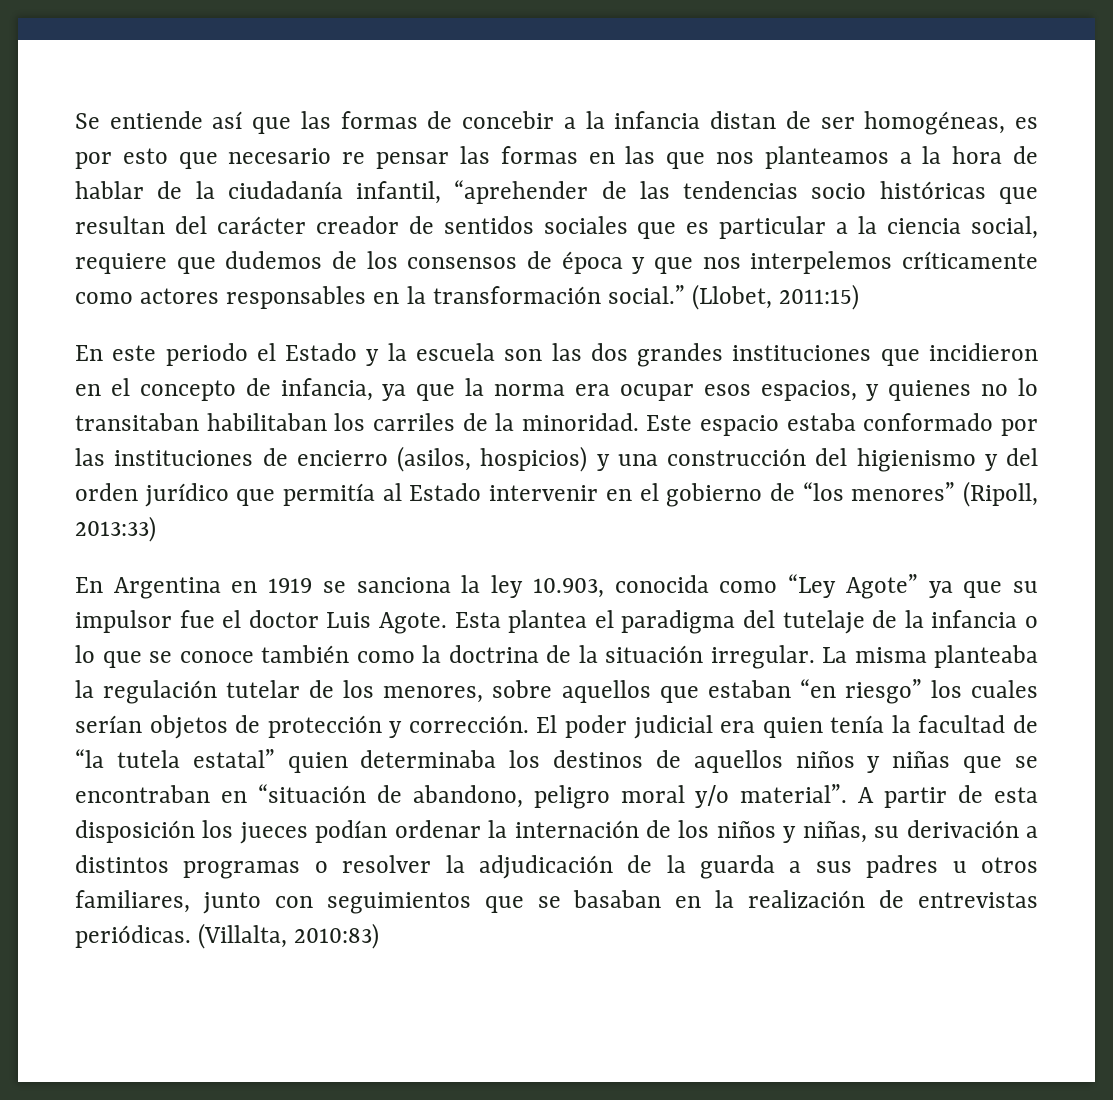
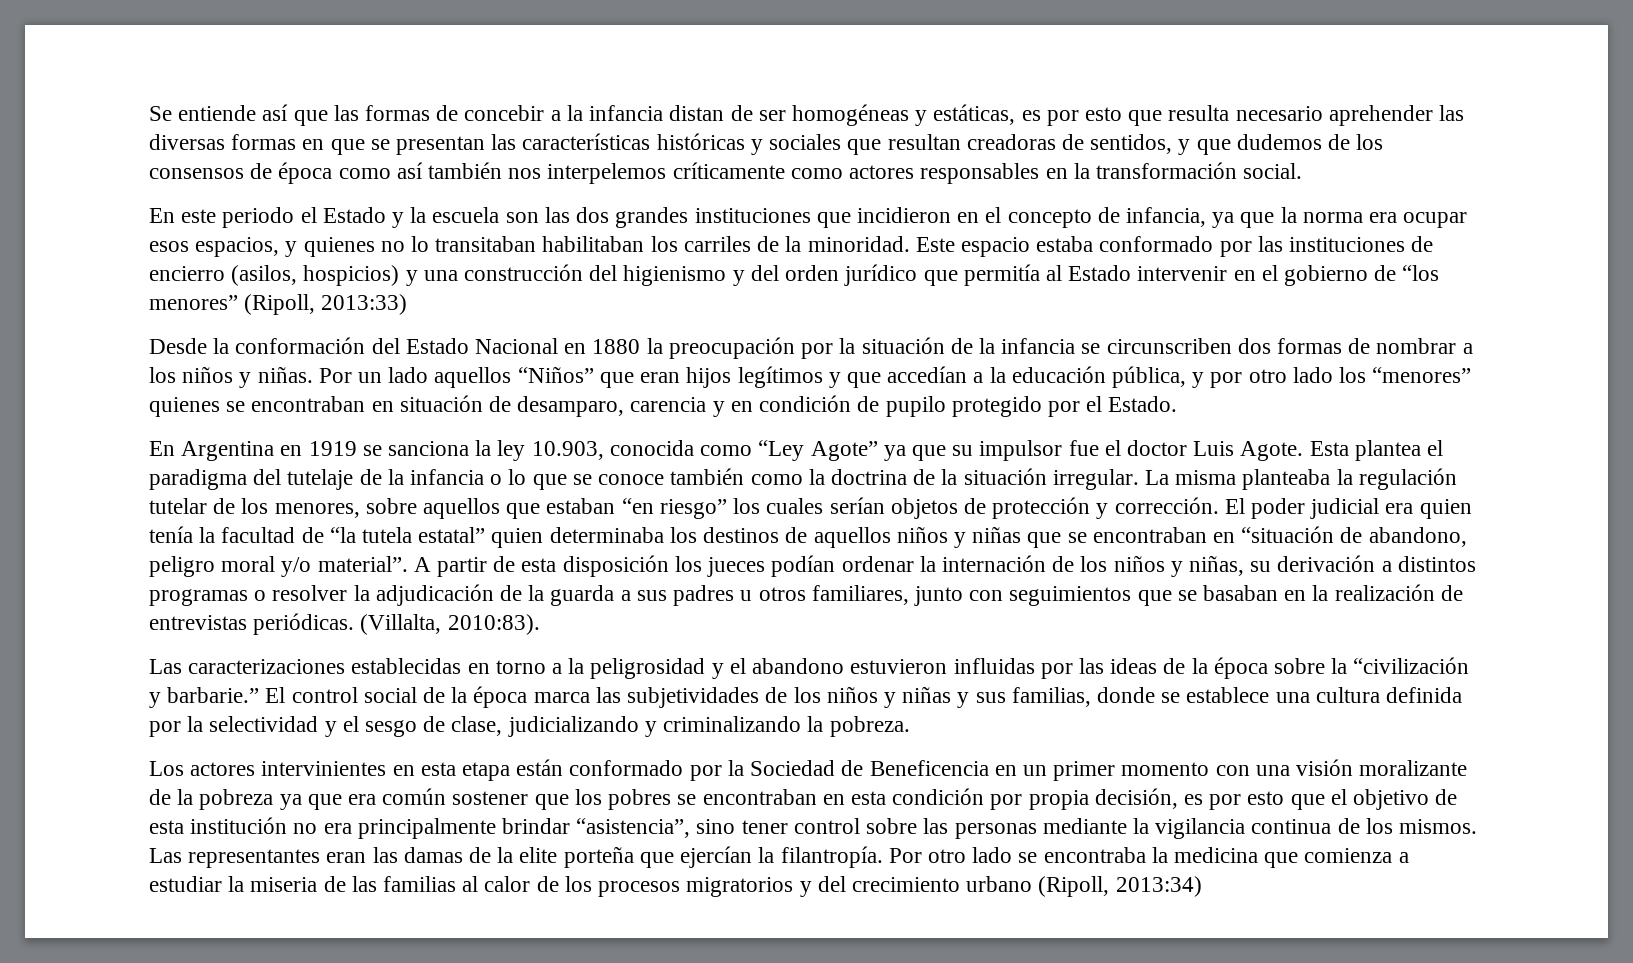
- Se entiende así que las formas de concebir a la infancia distan de ser homogéneas, es por esto que necesario re pensar las formas en las que nos planteamos a la hora de hablar de la ciudadanía infantil, “aprehender de las tendencias socio históricas que resultan del carácter creador de sentidos sociales que es particular a la ciencia social, requiere que dudemos de los consensos de época y que nos interpelemos críticamente como actores responsables en la transformación social.” (Llobet, 2011:15)
+ Se entiende así que las formas de concebir a la infancia distan de ser homogéneas y estáticas, es por esto que resulta necesario aprehender las diversas formas en que se presentan las características históricas y sociales que resultan creadoras de sentidos, y que dudemos de los consensos de época como así también nos interpelemos críticamente como actores responsables en la transformación social.
+ Desde la conformación del Estado Nacional en 1880 la preocupación por la situación de la infancia se circunscriben dos formas de nombrar a los niños y niñas. Por un lado aquellos “Niños” que eran hijos legítimos y que accedían a la educación pública, y por otro lado los “menores” quienes se encontraban en situación de desamparo, carencia y en condición de pupilo protegido por el Estado.
- (Villalta, 2010:83)
+ (Villalta, 2010:83).
+ Las caracterizaciones establecidas en torno a la peligrosidad y el abandono estuvieron influidas por las ideas de la época sobre la “civilización y barbarie.” El control social de la época marca las subjetividades de los niños y niñas y sus familias, donde se establece una cultura definida por la selectividad y el sesgo de clase, judicializando y criminalizando la pobreza.
+ Los actores intervinientes en esta etapa están conformado por la Sociedad de Beneficencia en un primer momento con una visión moralizante de la pobreza ya que era común sostener que los pobres se encontraban en esta condición por propia decisión, es por esto que el objetivo de esta institución no era principalmente brindar “asistencia”, sino tener control sobre las personas mediante la vigilancia continua de los mismos. Las representantes eran las damas de la elite porteña que ejercían la filantropía. Por otro lado se encontraba la medicina que comienza a estudiar la miseria de las familias al calor de los procesos migratorios y del crecimiento urbano (Ripoll, 2013:34)

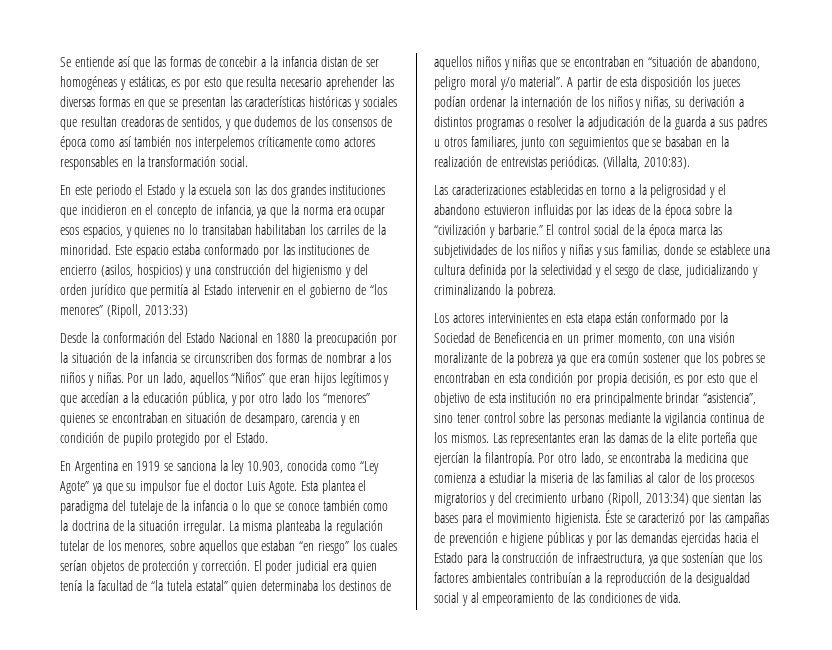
- Por un lado aquellos “Niños” que eran hijos legítimos y que accedían a la educación pública, y por otro lado los “menores” quienes se encontraban en situación de desamparo, carencia y en condición de pupilo protegido por el Estado.
+ Por un lado, aquellos “Niños” que eran hijos legítimos y que accedían a la educación pública, y por otro lado los “menores” quienes se encontraban en situación de desamparo, carencia y en condición de pupilo protegido por el Estado.
- Los actores intervinientes en esta etapa están conformado por la Sociedad de Beneficencia en un primer momento con una visión moralizante de la pobreza ya que era común sostener que los pobres se encontraban en esta condición por propia decisión, es por esto que el objetivo de esta institución no era principalmente brindar “asistencia”, sino tener control sobre las personas mediante la vigilancia continua de los mismos.
+ Los actores intervinientes en esta etapa están conformado por la Sociedad de Beneficencia en un primer momento, con una visión moralizante de la pobreza ya que era común sostener que los pobres se encontraban en esta condición por propia decisión, es por esto que el objetivo de esta institución no era principalmente brindar “asistencia”, sino tener control sobre las personas mediante la vigilancia continua de los mismos.
- Por otro lado se encontraba la medicina que comienza a estudiar la miseria de las familias al calor de los procesos migratorios y del crecimiento urbano (Ripoll, 2013:34)
+ Por otro lado, se encontraba la medicina que comienza a estudiar la miseria de las familias al calor de los procesos migratorios y del crecimiento urbano (Ripoll, 2013:34) que sientan las bases para el movimiento higienista. Éste se caracterizó por las campañas de prevención e higiene públicas y por las demandas ejercidas hacia el Estado para la construcción de infraestructura, ya que sostenían que los factores ambientales contribuían a la reproducción de la desigualdad social y al empeoramiento de las condiciones de vida.

